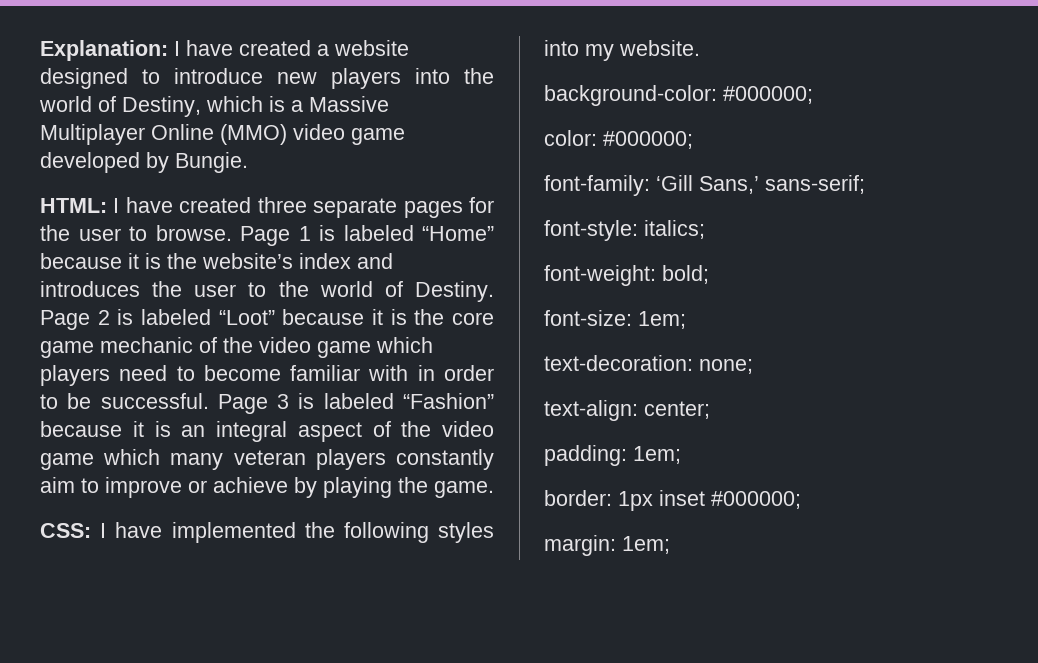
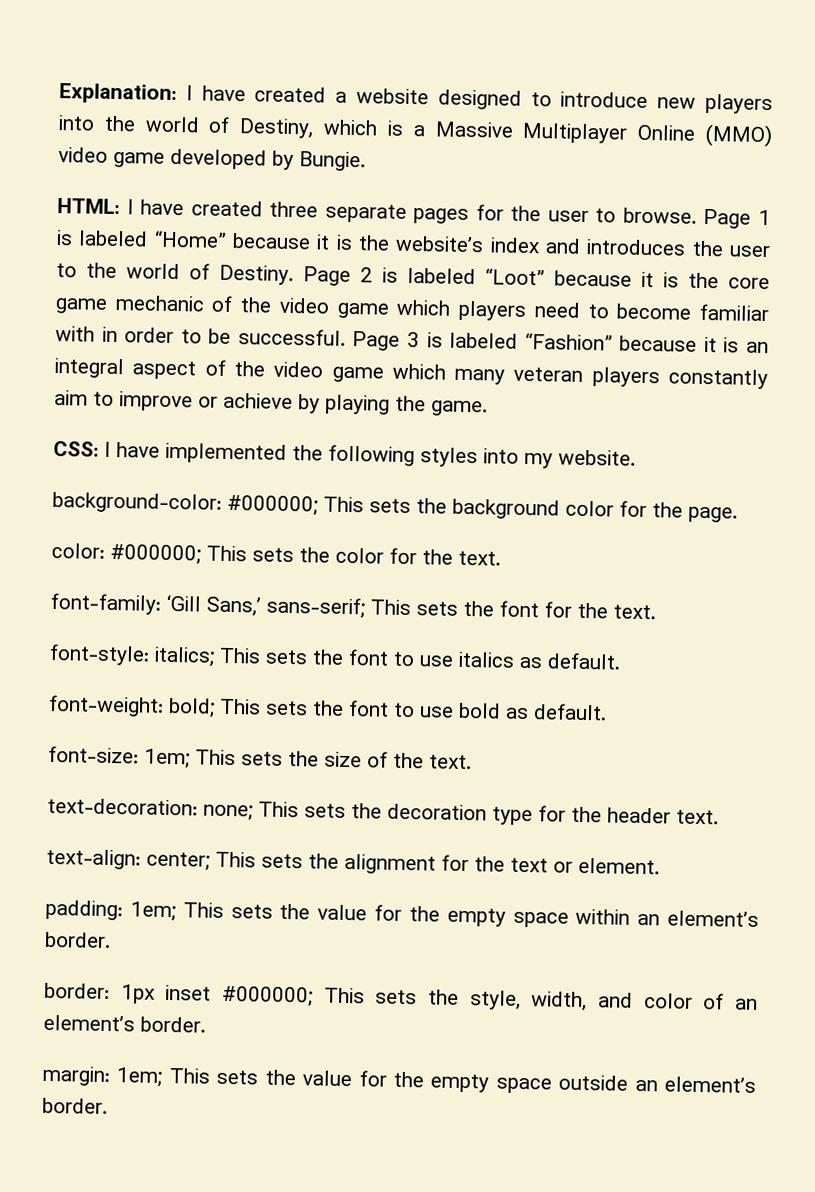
- background-color: #000000;
- color: #000000;
- font-family: ‘Gill Sans,’ sans-serif;
- font-style: italics;
- font-weight: bold;
- font-size: 1em;
- text-decoration: none;
- text-align: center;
- padding: 1em;
- border: 1px inset #000000;
- margin: 1em;
+ background-color: #000000; This sets the background color for the page.
+ color: #000000; This sets the color for the text.
+ font-family: ‘Gill Sans,’ sans-serif; This sets the font for the text.
+ font-style: italics; This sets the font to use italics as default.
+ font-weight: bold; This sets the font to use bold as default.
+ font-size: 1em; This sets the size of the text.
+ text-decoration: none; This sets the decoration type for the header text.
+ text-align: center; This sets the alignment for the text or element.
+ padding: 1em; This sets the value for the empty space within an element’s border.
+ border: 1px inset #000000; This sets the style, width, and color of an element’s border.
+ margin: 1em; This sets the value for the empty space outside an element’s border.

